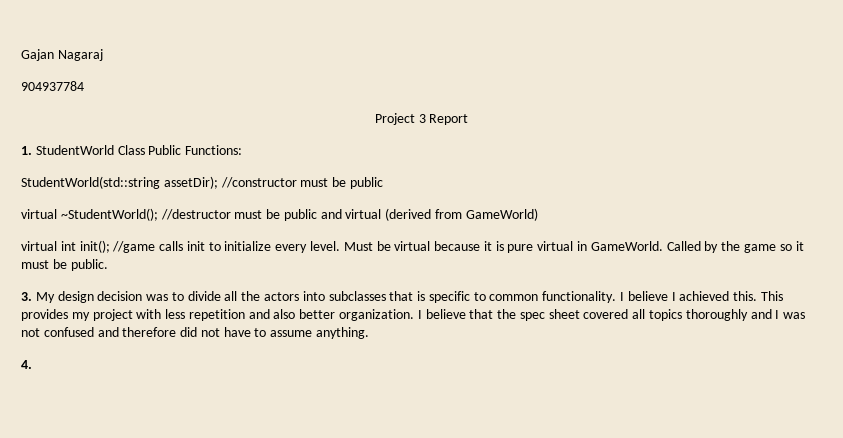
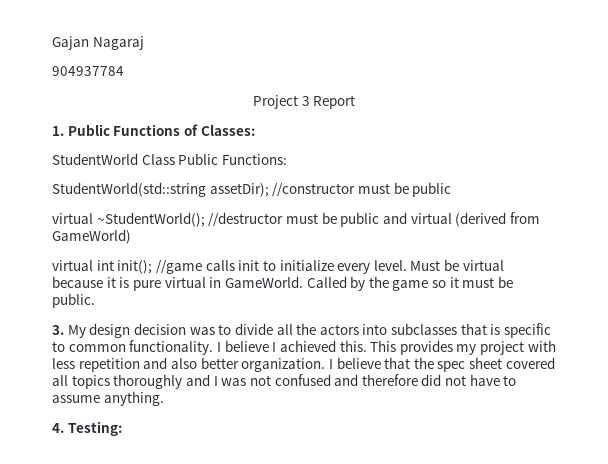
- 1. StudentWorld Class Public Functions:
+ 1. Public Functions of Classes:
+ StudentWorld Class Public Functions:
- 4.
+ 4. Testing:

